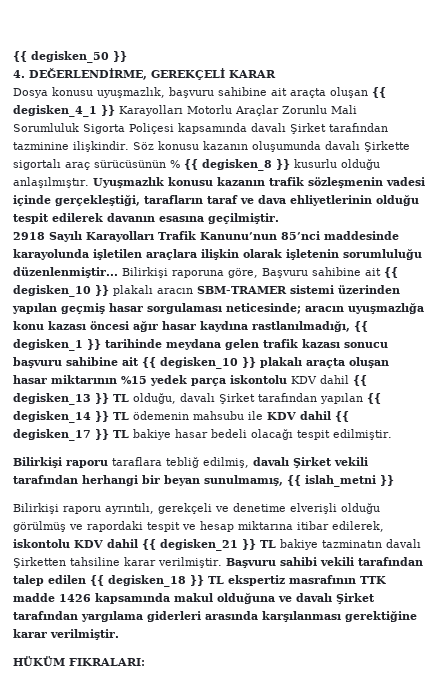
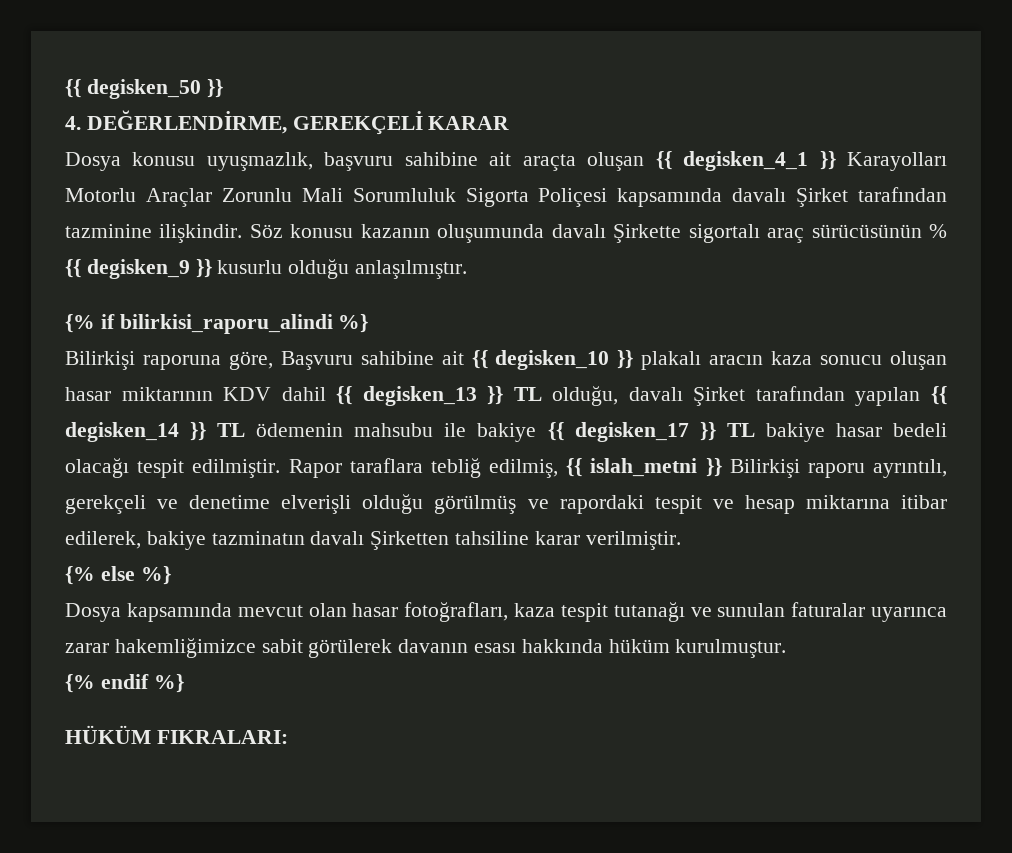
- Söz konusu kazanın oluşumunda davalı Şirkette sigortalı araç sürücüsünün % {{ degisken_8 }} kusurlu olduğu anlaşılmıştır. Uyuşmazlık konusu kazanın trafik sözleşmenin vadesi içinde gerçekleştiği, tarafların taraf ve dava ehliyetlerinin olduğu tespit edilerek davanın esasına geçilmiştir.
- 2918 Sayılı Karayolları Trafik Kanunu’nun 85’nci maddesinde karayolunda işletilen araçlara ilişkin olarak işletenin sorumluluğu düzenlenmiştir... Bilirkişi raporuna göre, Başvuru sahibine ait {{ degisken_10 }} plakalı aracın SBM-TRAMER sistemi üzerinden yapılan geçmiş hasar sorgulaması neticesinde; aracın uyuşmazlığa konu kazası öncesi ağır hasar kaydına rastlanılmadığı, {{ degisken_1 }} tarihinde meydana gelen trafik kazası sonucu başvuru sahibine ait {{ degisken_10 }} plakalı araçta oluşan hasar miktarının %15 yedek parça iskontolu KDV dahil {{ degisken_13 }} TL olduğu, davalı Şirket tarafından yapılan {{ degisken_14 }} TL ödemenin mahsubu ile KDV dahil {{ degisken_17 }} TL bakiye hasar bedeli olacağı tespit edilmiştir.
- Bilirkişi raporu taraflara tebliğ edilmiş, davalı Şirket vekili tarafından herhangi bir beyan sunulmamış, {{ islah_metni }}
- Bilirkişi raporu ayrıntılı, gerekçeli ve denetime elverişli olduğu görülmüş ve rapordaki tespit ve hesap miktarına itibar edilerek, iskontolu KDV dahil {{ degisken_21 }} TL bakiye tazminatın davalı Şirketten tahsiline karar verilmiştir. Başvuru sahibi vekili tarafından talep edilen {{ degisken_18 }} TL ekspertiz masrafının TTK madde 1426 kapsamında makul olduğuna ve davalı Şirket tarafından yargılama giderleri arasında karşılanması gerektiğine karar verilmiştir.
+ Söz konusu kazanın oluşumunda davalı Şirkette sigortalı araç sürücüsünün % {{ degisken_9 }} kusurlu olduğu anlaşılmıştır.
+ {% if bilirkisi_raporu_alindi %}
+ Bilirkişi raporuna göre, Başvuru sahibine ait {{ degisken_10 }} plakalı aracın kaza sonucu oluşan hasar miktarının KDV dahil {{ degisken_13 }} TL olduğu, davalı Şirket tarafından yapılan {{ degisken_14 }} TL ödemenin mahsubu ile bakiye {{ degisken_17 }} TL bakiye hasar bedeli olacağı tespit edilmiştir. Rapor taraflara tebliğ edilmiş, {{ islah_metni }} Bilirkişi raporu ayrıntılı, gerekçeli ve denetime elverişli olduğu görülmüş ve rapordaki tespit ve hesap miktarına itibar edilerek, bakiye tazminatın davalı Şirketten tahsiline karar verilmiştir.
+ {% else %}
+ Dosya kapsamında mevcut olan hasar fotoğrafları, kaza tespit tutanağı ve sunulan faturalar uyarınca zarar hakemliğimizce sabit görülerek davanın esası hakkında hüküm kurulmuştur.
+ {% endif %}

